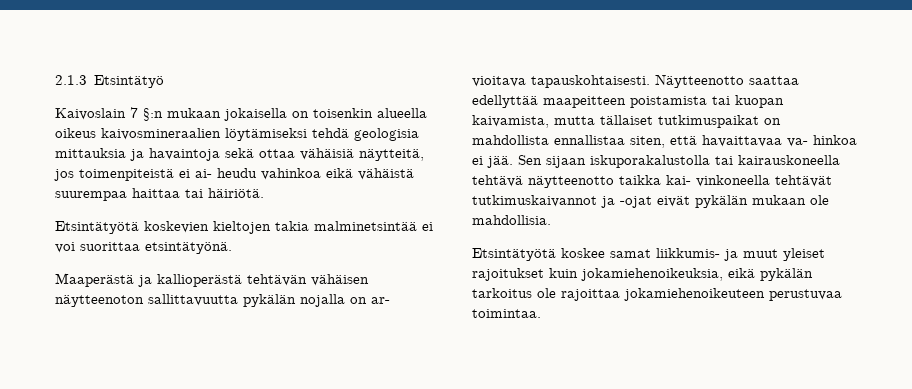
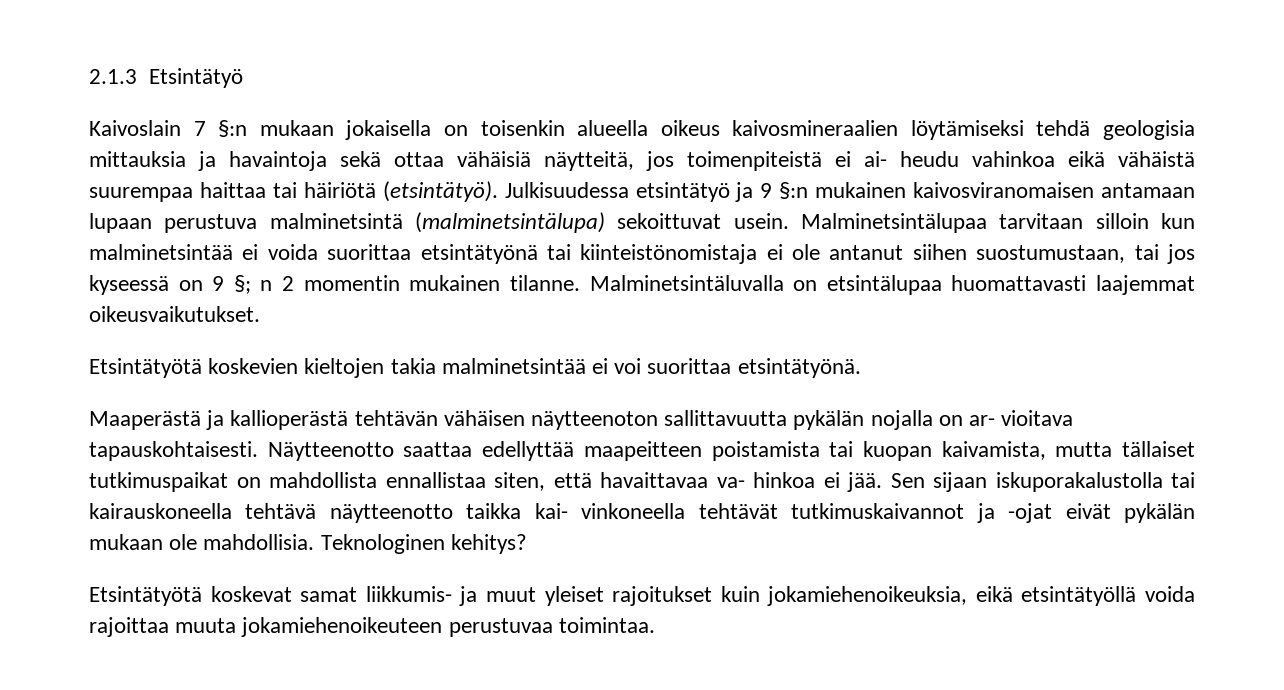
- Kaivoslain 7 §:n mukaan jokaisella on toisenkin alueella oikeus kaivosmineraalien löytämiseksi tehdä geologisia mittauksia ja havaintoja sekä ottaa vähäisiä näytteitä, jos toimenpiteistä ei ai- heudu vahinkoa eikä vähäistä suurempaa haittaa tai häiriötä.
+ Kaivoslain 7 §:n mukaan jokaisella on toisenkin alueella oikeus kaivosmineraalien löytämiseksi tehdä geologisia mittauksia ja havaintoja sekä ottaa vähäisiä näytteitä, jos toimenpiteistä ei ai- heudu vahinkoa eikä vähäistä suurempaa haittaa tai häiriötä (etsintätyö). Julkisuudessa etsintätyö ja 9 §:n mukainen kaivosviranomaisen antamaan lupaan perustuva malminetsintä (malminetsintälupa) sekoittuvat usein. Malminetsintälupaa tarvitaan silloin kun malminetsintää ei voida suorittaa etsintätyönä tai kiinteistönomistaja ei ole antanut siihen suostumustaan, tai jos kyseessä on 9 §; n 2 momentin mukainen tilanne. Malminetsintäluvalla on etsintälupaa huomattavasti laajemmat oikeusvaikutukset.
- Sen sijaan iskuporakalustolla tai kairauskoneella tehtävä näytteenotto taikka kai- vinkoneella tehtävät tutkimuskaivannot ja -ojat eivät pykälän mukaan ole mahdollisia.
- Etsintätyötä koskee samat liikkumis- ja muut yleiset rajoitukset kuin jokamiehenoikeuksia, eikä pykälän tarkoitus ole rajoittaa jokamiehenoikeuteen perustuvaa toimintaa.
+ Sen sijaan iskuporakalustolla tai kairauskoneella tehtävä näytteenotto taikka kai- vinkoneella tehtävät tutkimuskaivannot ja -ojat eivät pykälän mukaan ole mahdollisia. Teknologinen kehitys?
+ Etsintätyötä koskevat samat liikkumis- ja muut yleiset rajoitukset kuin jokamiehenoikeuksia, eikä etsintätyöllä voida rajoittaa muuta jokamiehenoikeuteen perustuvaa toimintaa.

